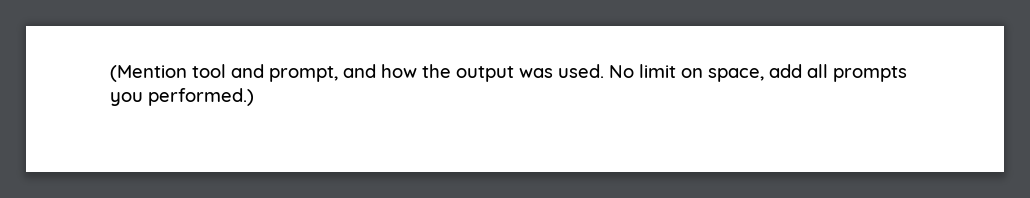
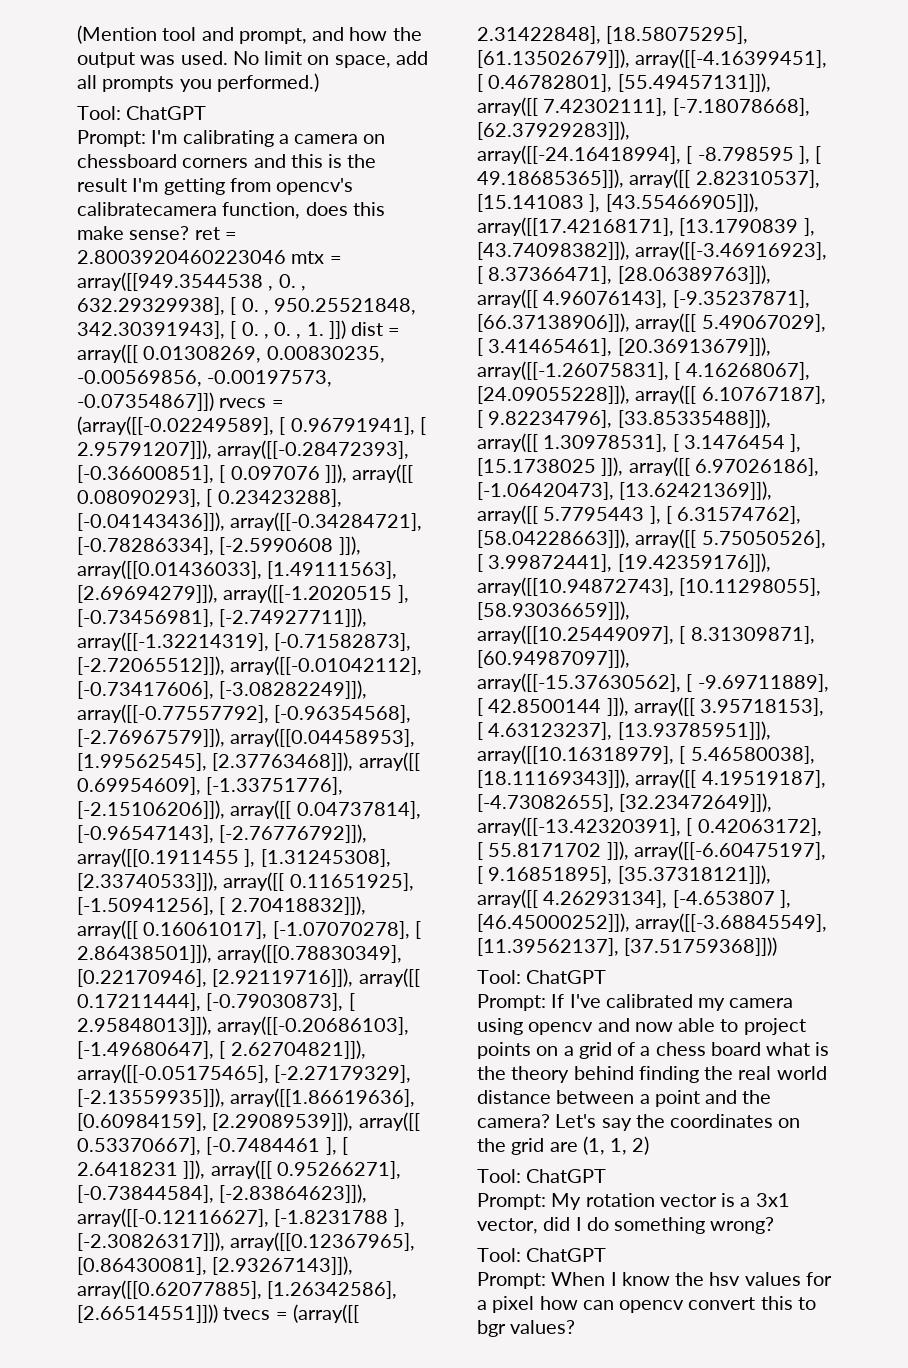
  No limit on space, add all prompts you performed.)
+ Tool: ChatGPT
+ Prompt: I'm calibrating a camera on chessboard corners and this is the result I'm getting from opencv's calibratecamera function, does this make sense? ret = 2.8003920460223046 mtx = array([[949.3544538 , 0. , 632.29329938], [ 0. , 950.25521848, 342.30391943], [ 0. , 0. , 1. ]]) dist = array([[ 0.01308269, 0.00830235, -0.00569856, -0.00197573, -0.07354867]]) rvecs = (array([[-0.02249589], [ 0.96791941], [ 2.95791207]]), array([[-0.28472393], [-0.36600851], [ 0.097076 ]]), array([[ 0.08090293], [ 0.23423288], [-0.04143436]]), array([[-0.34284721], [-0.78286334], [-2.5990608 ]]), array([[0.01436033], [1.49111563], [2.69694279]]), array([[-1.2020515 ], [-0.73456981], [-2.74927711]]), array([[-1.32214319], [-0.71582873], [-2.72065512]]), array([[-0.01042112], [-0.73417606], [-3.08282249]]), array([[-0.77557792], [-0.96354568], [-2.76967579]]), array([[0.04458953], [1.99562545], [2.37763468]]), array([[ 0.69954609], [-1.33751776], [-2.15106206]]), array([[ 0.04737814], [-0.96547143], [-2.76776792]]), array([[0.1911455 ], [1.31245308], [2.33740533]]), array([[ 0.11651925], [-1.50941256], [ 2.70418832]]), array([[ 0.16061017], [-1.07070278], [ 2.86438501]]), array([[0.78830349], [0.22170946], [2.92119716]]), array([[ 0.17211444], [-0.79030873], [ 2.95848013]]), array([[-0.20686103], [-1.49680647], [ 2.62704821]]), array([[-0.05175465], [-2.27179329], [-2.13559935]]), array([[1.86619636], [0.60984159], [2.29089539]]), array([[ 0.53370667], [-0.7484461 ], [ 2.6418231 ]]), array([[ 0.95266271], [-0.73844584], [-2.83864623]]), array([[-0.12116627], [-1.8231788 ], [-2.30826317]]), array([[0.12367965], [0.86430081], [2.93267143]]), array([[0.62077885], [1.26342586], [2.66514551]])) tvecs = (array([[ 2.31422848], [18.58075295], [61.13502679]]), array([[-4.16399451], [ 0.46782801], [55.49457131]]), array([[ 7.42302111], [-7.18078668], [62.37929283]]), array([[-24.16418994], [ -8.798595 ], [ 49.18685365]]), array([[ 2.82310537], [15.141083 ], [43.55466905]]), array([[17.42168171], [13.1790839 ], [43.74098382]]), array([[-3.46916923], [ 8.37366471], [28.06389763]]), array([[ 4.96076143], [-9.35237871], [66.37138906]]), array([[ 5.49067029], [ 3.41465461], [20.36913679]]), array([[-1.26075831], [ 4.16268067], [24.09055228]]), array([[ 6.10767187], [ 9.82234796], [33.85335488]]), array([[ 1.30978531], [ 3.1476454 ], [15.1738025 ]]), array([[ 6.97026186], [-1.06420473], [13.62421369]]), array([[ 5.7795443 ], [ 6.31574762], [58.04228663]]), array([[ 5.75050526], [ 3.99872441], [19.42359176]]), array([[10.94872743], [10.11298055], [58.93036659]]), array([[10.25449097], [ 8.31309871], [60.94987097]]), array([[-15.37630562], [ -9.69711889], [ 42.8500144 ]]), array([[ 3.95718153], [ 4.63123237], [13.93785951]]), array([[10.16318979], [ 5.46580038], [18.11169343]]), array([[ 4.19519187], [-4.73082655], [32.23472649]]), array([[-13.42320391], [ 0.42063172], [ 55.8171702 ]]), array([[-6.60475197], [ 9.16851895], [35.37318121]]), array([[ 4.26293134], [-4.653807 ], [46.45000252]]), array([[-3.68845549], [11.39562137], [37.51759368]]))
+ Tool: ChatGPT
+ Prompt: If I've calibrated my camera using opencv and now able to project points on a grid of a chess board what is the theory behind finding the real world distance between a point and the camera? Let's say the coordinates on the grid are (1, 1, 2)
+ Tool: ChatGPT
+ Prompt: My rotation vector is a 3x1 vector, did I do something wrong?
+ Tool: ChatGPT
+ Prompt: When I know the hsv values for a pixel how can opencv convert this to bgr values?

